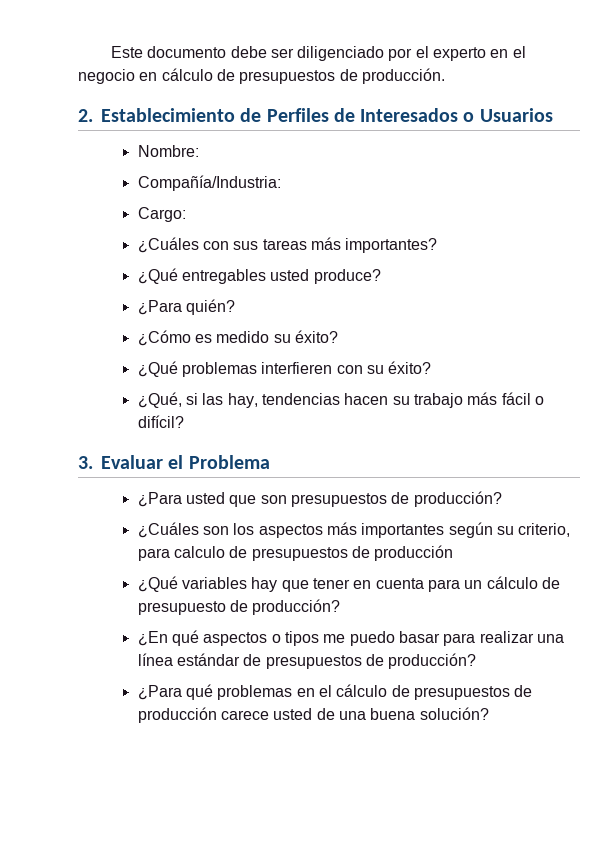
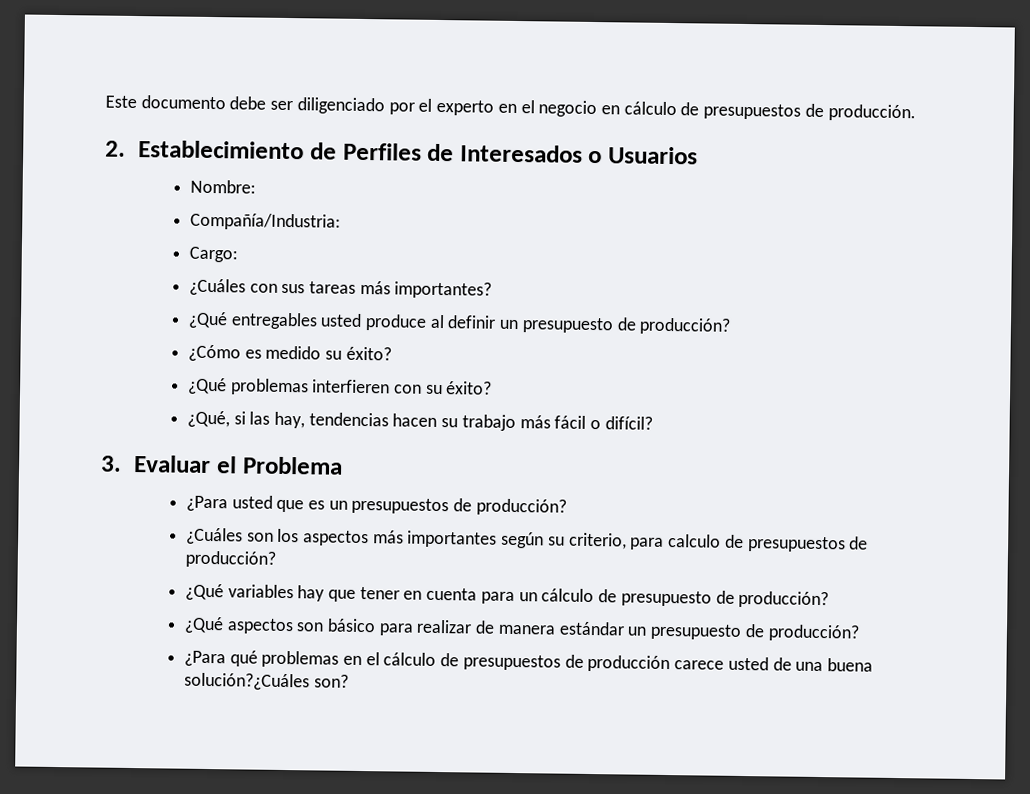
- ¿Qué entregables usted produce?
- ¿Para quién?
+ ¿Qué entregables usted produce al definir un presupuesto de producción?
- ¿Para usted que son presupuestos de producción?
+ ¿Para usted que es un presupuestos de producción?
- ¿Cuáles son los aspectos más importantes según su criterio, para calculo de presupuestos de producción
+ ¿Cuáles son los aspectos más importantes según su criterio, para calculo de presupuestos de producción?
- ¿En qué aspectos o tipos me puedo basar para realizar una línea estándar de presupuestos de producción?
+ ¿Qué aspectos son básico para realizar de manera estándar un presupuesto de producción?
- ¿Para qué problemas en el cálculo de presupuestos de producción carece usted de una buena solución?
+ ¿Para qué problemas en el cálculo de presupuestos de producción carece usted de una buena solución?¿Cuáles son?

